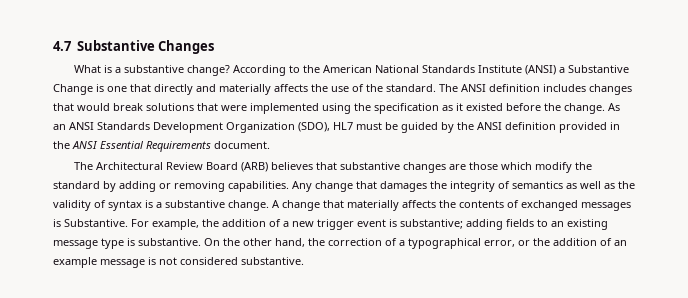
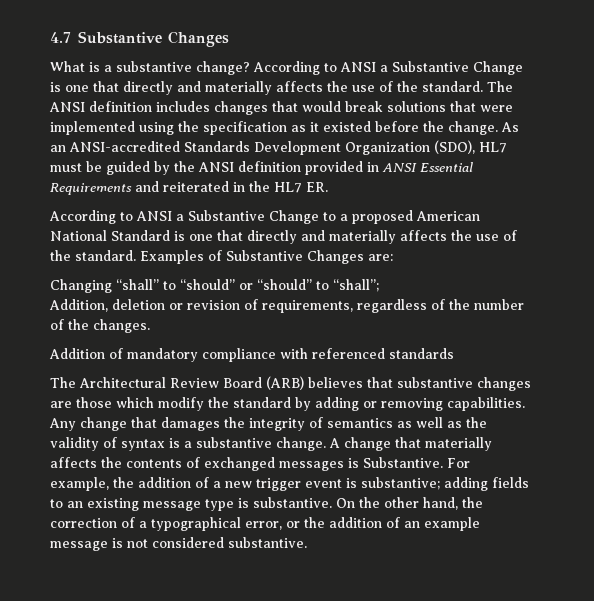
- According to the American National Standards Institute (ANSI) a Substantive Change is one that directly and materially affects the use of the standard.
+ According to ANSI a Substantive Change is one that directly and materially affects the use of the standard.
- As an ANSI Standards Development Organization (SDO), HL7 must be guided by the ANSI definition provided in the ANSI Essential Requirements document.
+ As an ANSI-accredited Standards Development Organization (SDO), HL7 must be guided by the ANSI definition provided in ANSI Essential Requirements and reiterated in the HL7 ER.
+ According to ANSI a Substantive Change to a proposed American National Standard is one that directly and materially affects the use of the standard. Examples of Substantive Changes are:
+ Changing “shall” to “should” or “should” to “shall”;
+ Addition, deletion or revision of requirements, regardless of the number of the changes.
+ Addition of mandatory compliance with referenced standards

